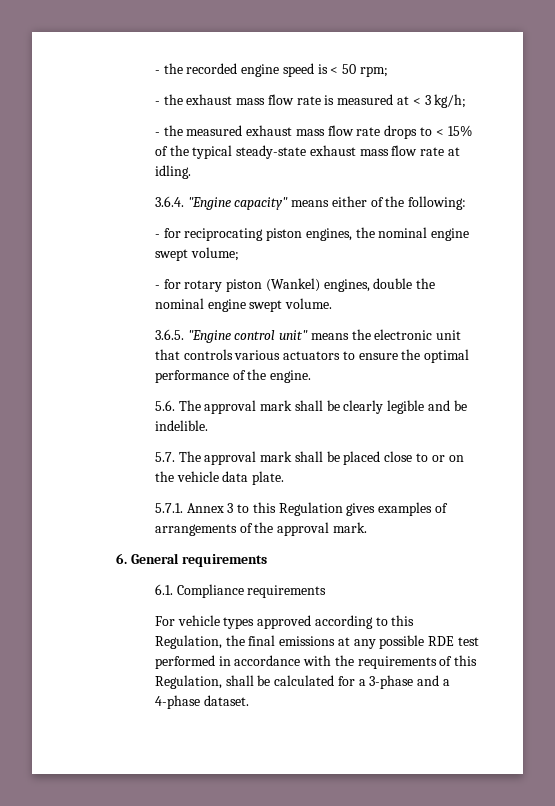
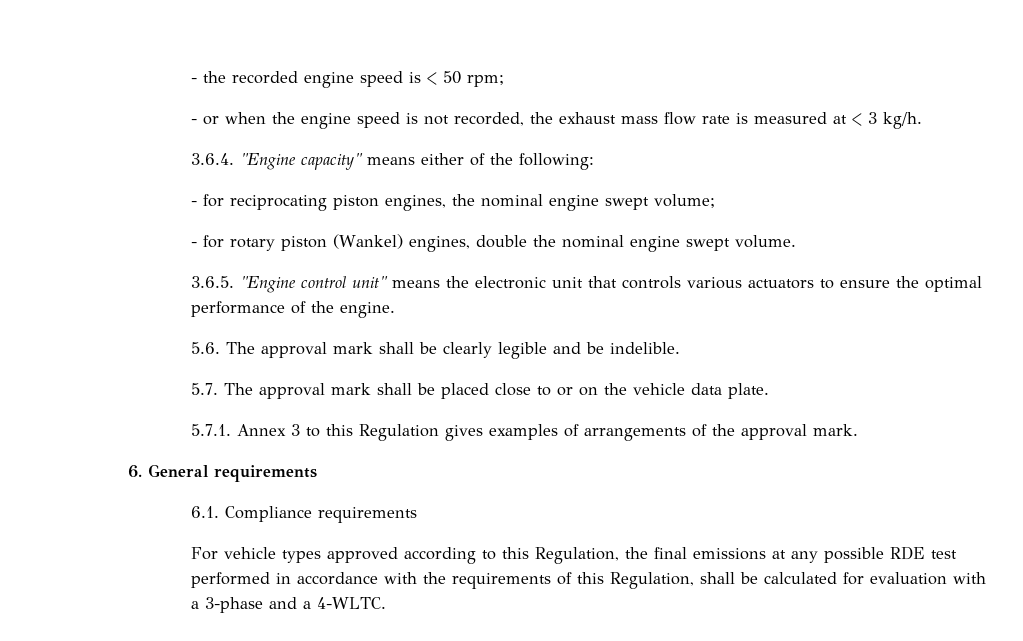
- - the exhaust mass flow rate is measured at < 3 kg/h;
- - the measured exhaust mass flow rate drops to < 15% of the typical steady-state exhaust mass flow rate at idling.
+ - or when the engine speed is not recorded, the exhaust mass flow rate is measured at < 3 kg/h.
- For vehicle types approved according to this Regulation, the final emissions at any possible RDE test performed in accordance with the requirements of this Regulation, shall be calculated for a 3-phase and a 4-phase dataset.
+ For vehicle types approved according to this Regulation, the final emissions at any possible RDE test performed in accordance with the requirements of this Regulation, shall be calculated for evaluation with a 3-phase and a 4-WLTC.

